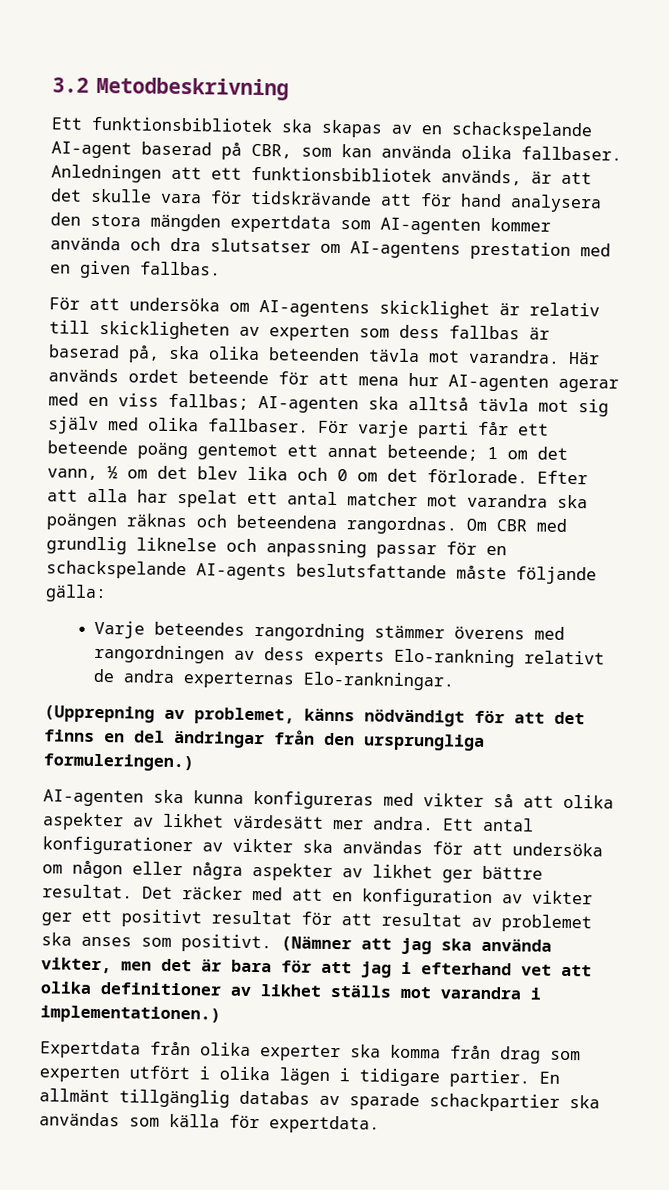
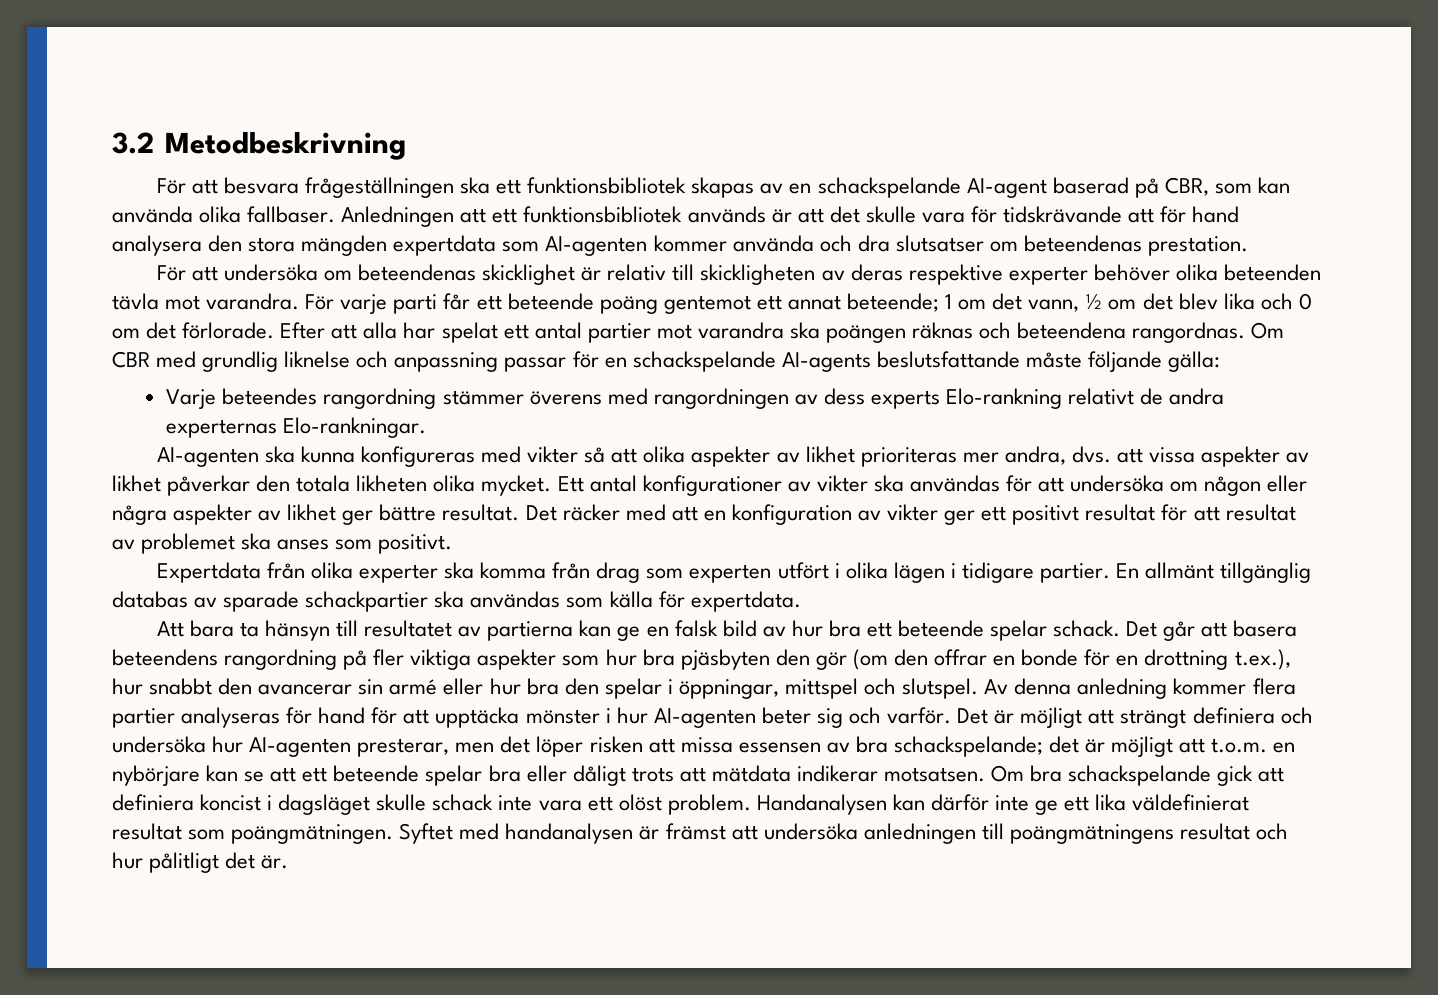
- Ett funktionsbibliotek ska skapas av en schackspelande AI-agent baserad på CBR, som kan använda olika fallbaser.
+ För att besvara frågeställningen ska ett funktionsbibliotek skapas av en schackspelande AI-agent baserad på CBR, som kan använda olika fallbaser.
- Anledningen att ett funktionsbibliotek används, är att det skulle vara för tidskrävande att för hand analysera den stora mängden expertdata som AI-agenten kommer använda och dra slutsatser om AI-agentens prestation med en given fallbas.
+ Anledningen att ett funktionsbibliotek används är att det skulle vara för tidskrävande att för hand analysera den stora mängden expertdata som AI-agenten kommer använda och dra slutsatser om beteendenas prestation.
- För att undersöka om AI-agentens skicklighet är relativ till skickligheten av experten som dess fallbas är baserad på, ska olika beteenden tävla mot varandra.
+ För att undersöka om beteendenas skicklighet är relativ till skickligheten av deras respektive experter behöver olika beteenden tävla mot varandra.
- Här används ordet beteende för att mena hur AI-agenten agerar med en viss fallbas; AI-agenten ska alltså tävla mot sig själv med olika fallbaser.
- Efter att alla har spelat ett antal matcher mot varandra ska poängen räknas och beteendena rangordnas.
+ Efter att alla har spelat ett antal partier mot varandra ska poängen räknas och beteendena rangordnas.
- (Upprepning av problemet, känns nödvändigt för att det finns en del ändringar från den ursprungliga formuleringen.)
- AI-agenten ska kunna konfigureras med vikter så att olika aspekter av likhet värdesätt mer andra.
+ AI-agenten ska kunna konfigureras med vikter så att olika aspekter av likhet prioriteras mer andra, dvs. att vissa aspekter av likhet påverkar den totala likheten olika mycket.
- (Nämner att jag ska använda vikter, men det är bara för att jag i efterhand vet att olika definitioner av likhet ställs mot varandra i implementationen.)
+ Att bara ta hänsyn till resultatet av partierna kan ge en falsk bild av hur bra ett beteende spelar schack. Det går att basera beteendens rangordning på fler viktiga aspekter som hur bra pjäsbyten den gör (om den offrar en bonde för en drottning t.ex.), hur snabbt den avancerar sin armé eller hur bra den spelar i öppningar, mittspel och slutspel. Av denna anledning kommer flera partier analyseras för hand för att upptäcka mönster i hur AI-agenten beter sig och varför. Det är möjligt att strängt definiera och undersöka hur AI-agenten presterar, men det löper risken att missa essensen av bra schackspelande; det är möjligt att t.o.m. en nybörjare kan se att ett beteende spelar bra eller dåligt trots att mätdata indikerar motsatsen. Om bra schackspelande gick att definiera koncist i dagsläget skulle schack inte vara ett olöst problem. Handanalysen kan därför inte ge ett lika väldefinierat resultat som poängmätningen. Syftet med handanalysen är främst att undersöka anledningen till poängmätningens resultat och hur pålitligt det är.

